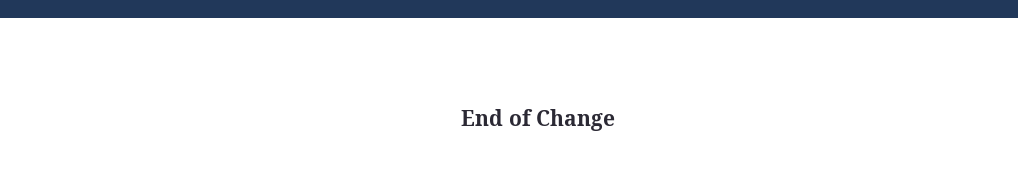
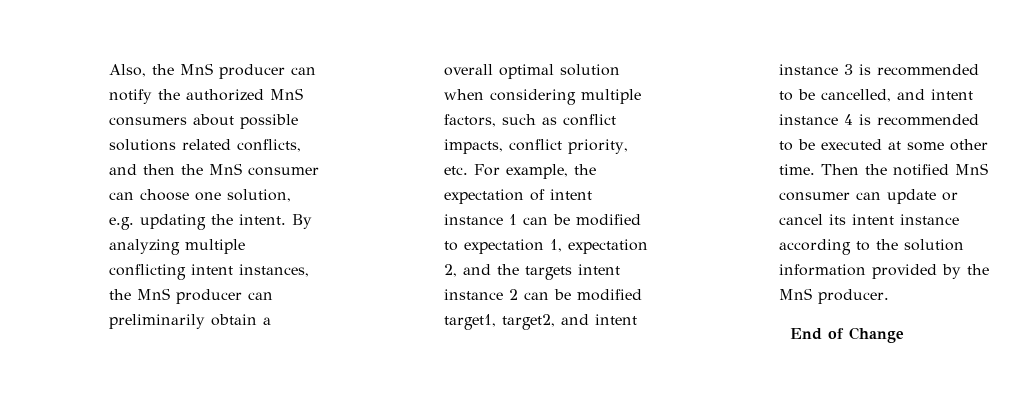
+ Also, the MnS producer can notify the authorized MnS consumers about possible solutions related conflicts, and then the MnS consumer can choose one solution, e.g. updating the intent. By analyzing multiple conflicting intent instances, the MnS producer can preliminarily obtain a overall optimal solution when considering multiple factors, such as conflict impacts, conflict priority, etc. For example, the expectation of intent instance 1 can be modified to expectation 1, expectation 2, and the targets intent instance 2 can be modified target1, target2, and intent instance 3 is recommended to be cancelled, and intent instance 4 is recommended to be executed at some other time. Then the notified MnS consumer can update or cancel its intent instance according to the solution information provided by the MnS producer.

